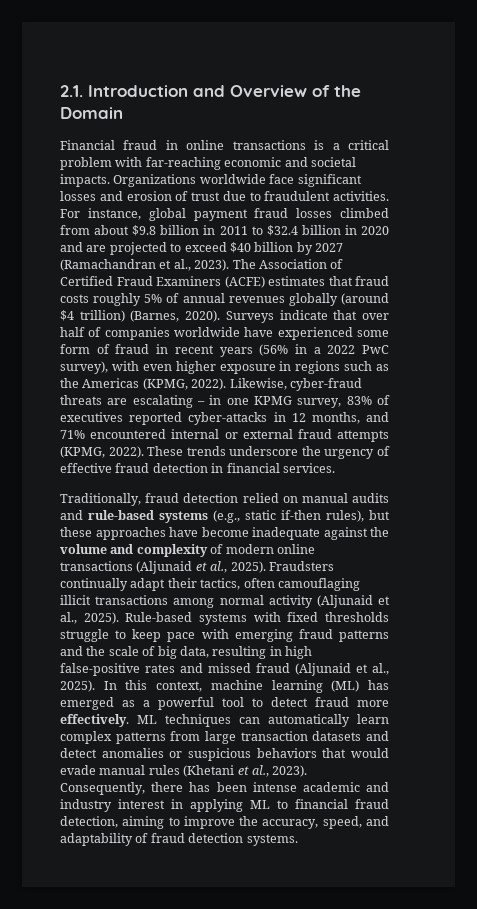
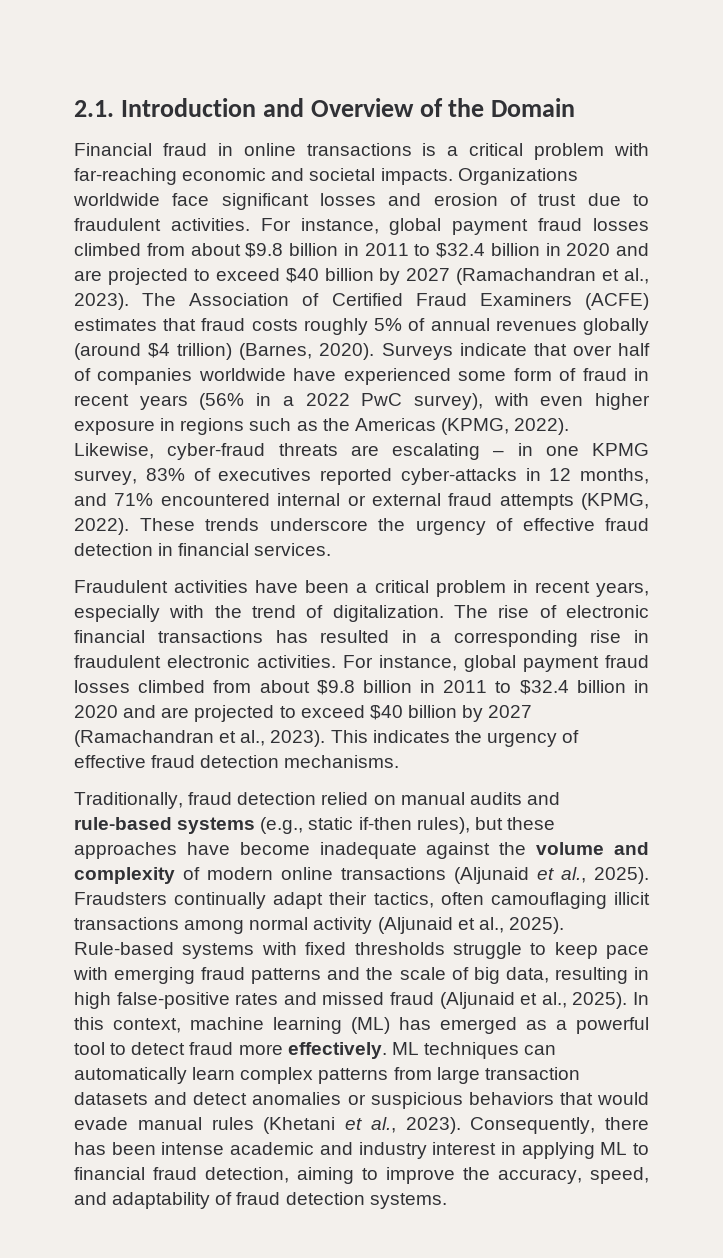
+ Fraudulent activities have been a critical problem in recent years, especially with the trend of digitalization. The rise of electronic financial transactions has resulted in a corresponding rise in fraudulent electronic activities. For instance, global payment fraud losses climbed from about $9.8 billion in 2011 to $32.4 billion in 2020 and are projected to exceed $40 billion by 2027 (Ramachandran et al., 2023). This indicates the urgency of effective fraud detection mechanisms.

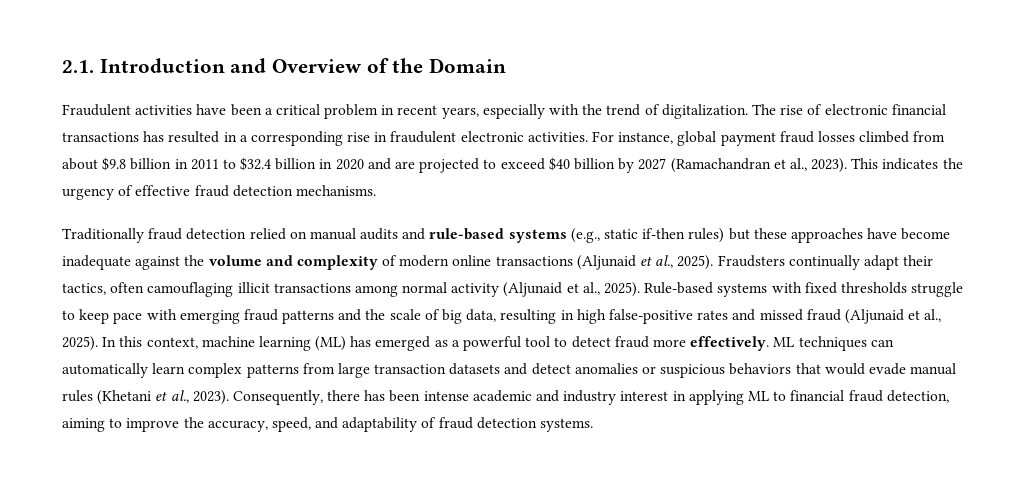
- Financial fraud in online transactions is a critical problem with far-reaching economic and societal impacts. Organizations worldwide face significant losses and erosion of trust due to fraudulent activities. For instance, global payment fraud losses climbed from about $9.8 billion in 2011 to $32.4 billion in 2020 and are projected to exceed $40 billion by 2027 (Ramachandran et al., 2023). The Association of Certified Fraud Examiners (ACFE) estimates that fraud costs roughly 5% of annual revenues globally (around $4 trillion) (Barnes, 2020). Surveys indicate that over half of companies worldwide have experienced some form of fraud in recent years (56% in a 2022 PwC survey), with even higher exposure in regions such as the Americas (KPMG, 2022). Likewise, cyber-fraud threats are escalating – in one KPMG survey, 83% of executives reported cyber-attacks in 12 months, and 71% encountered internal or external fraud attempts (KPMG, 2022). These trends underscore the urgency of effective fraud detection in financial services.
- Traditionally, fraud detection relied on manual audits and rule-based systems (e.g., static if-then rules), but these approaches have become inadequate against the volume and complexity of modern online transactions (Aljunaid et al., 2025).
+ Traditionally fraud detection relied on manual audits and rule-based systems (e.g., static if-then rules) but these approaches have become inadequate against the volume and complexity of modern online transactions (Aljunaid et al., 2025).

